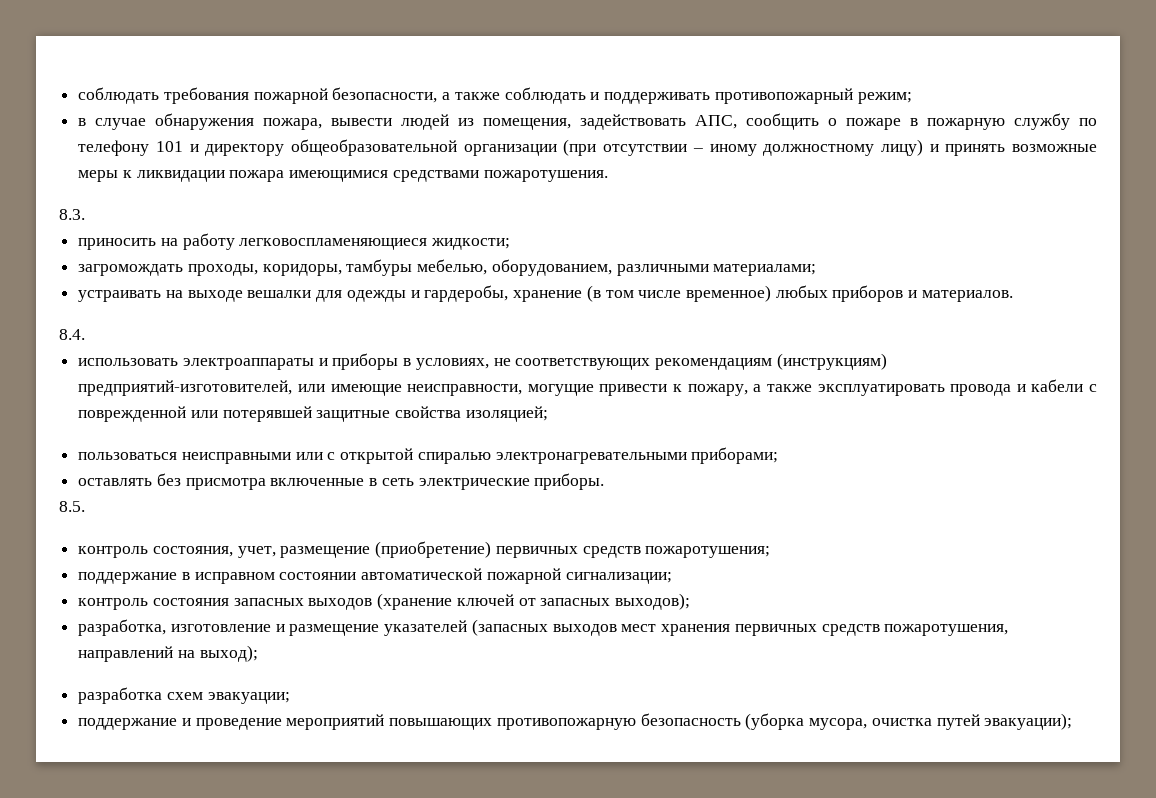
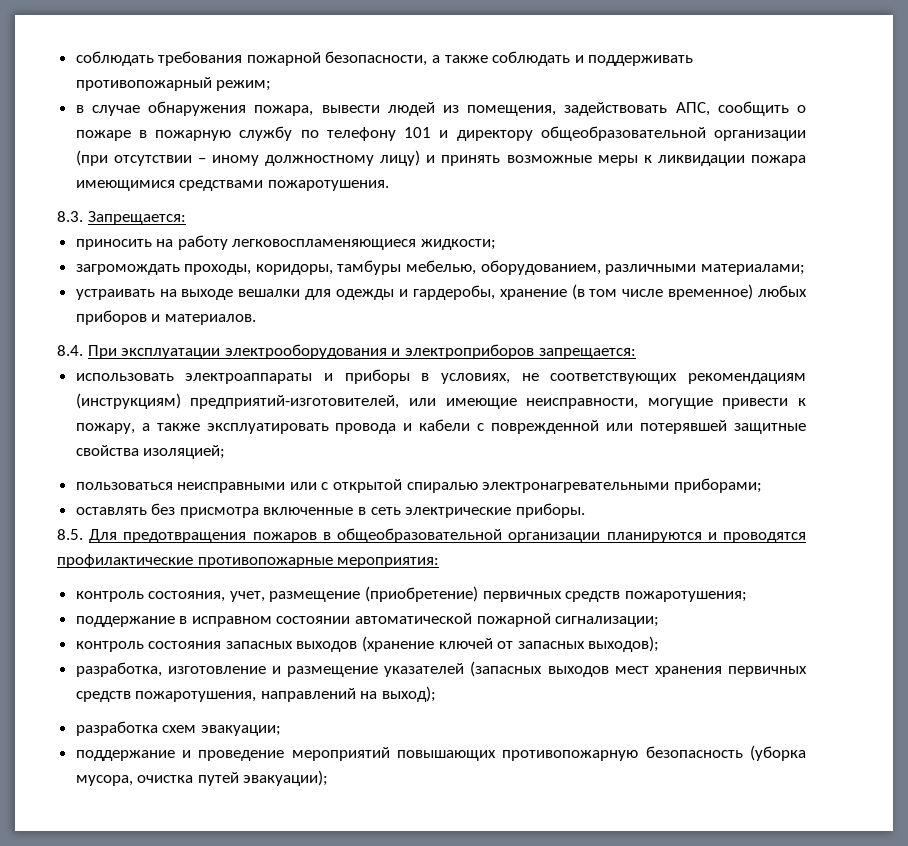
- 8.3.
+ 8.3. Запрещается:
- 8.4.
+ 8.4. При эксплуатации электрооборудования и электроприборов запрещается:
- 8.5.
+ 8.5. Для предотвращения пожаров в общеобразовательной организации планируются и проводятся профилактические противопожарные мероприятия:

